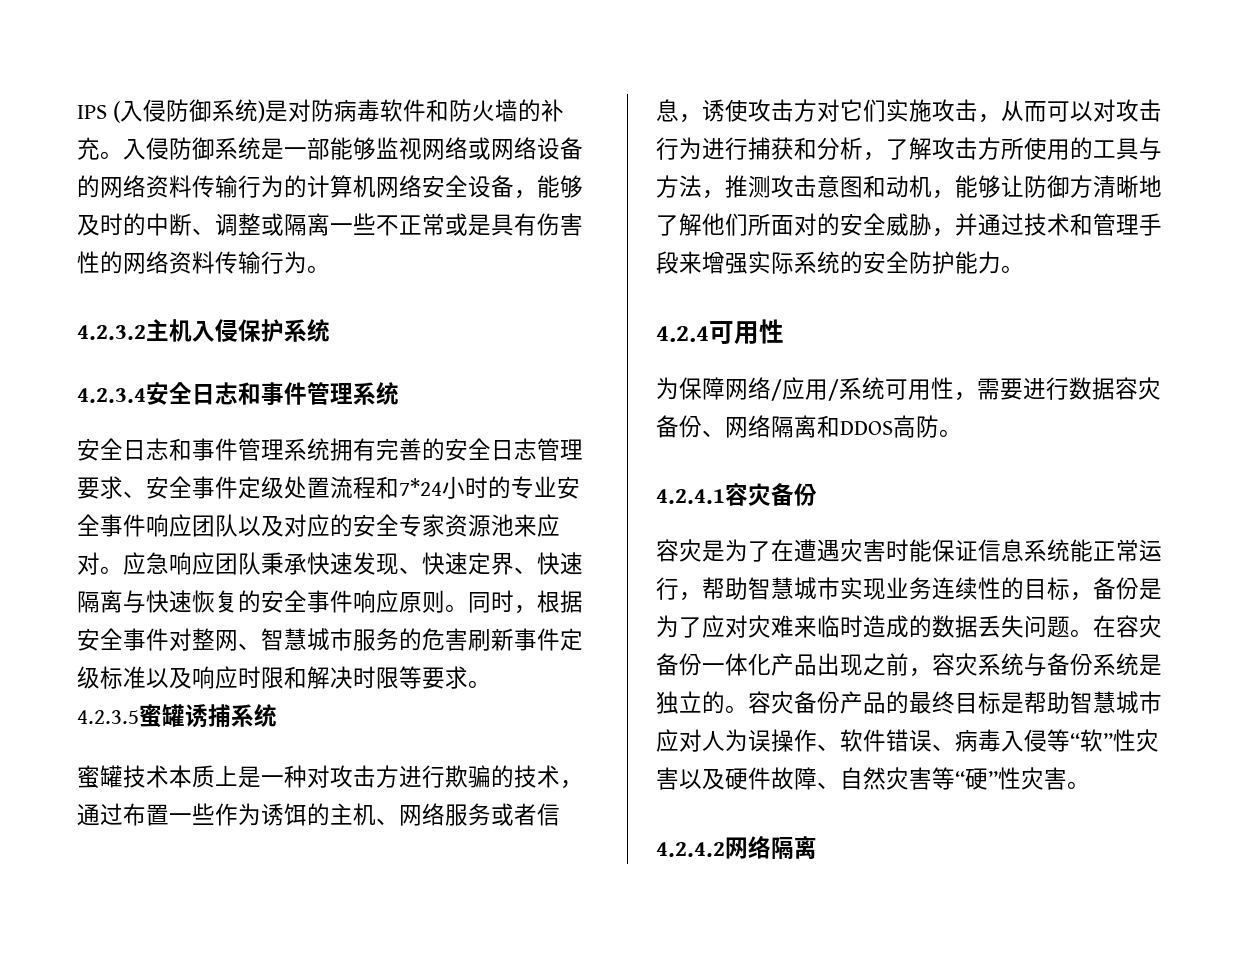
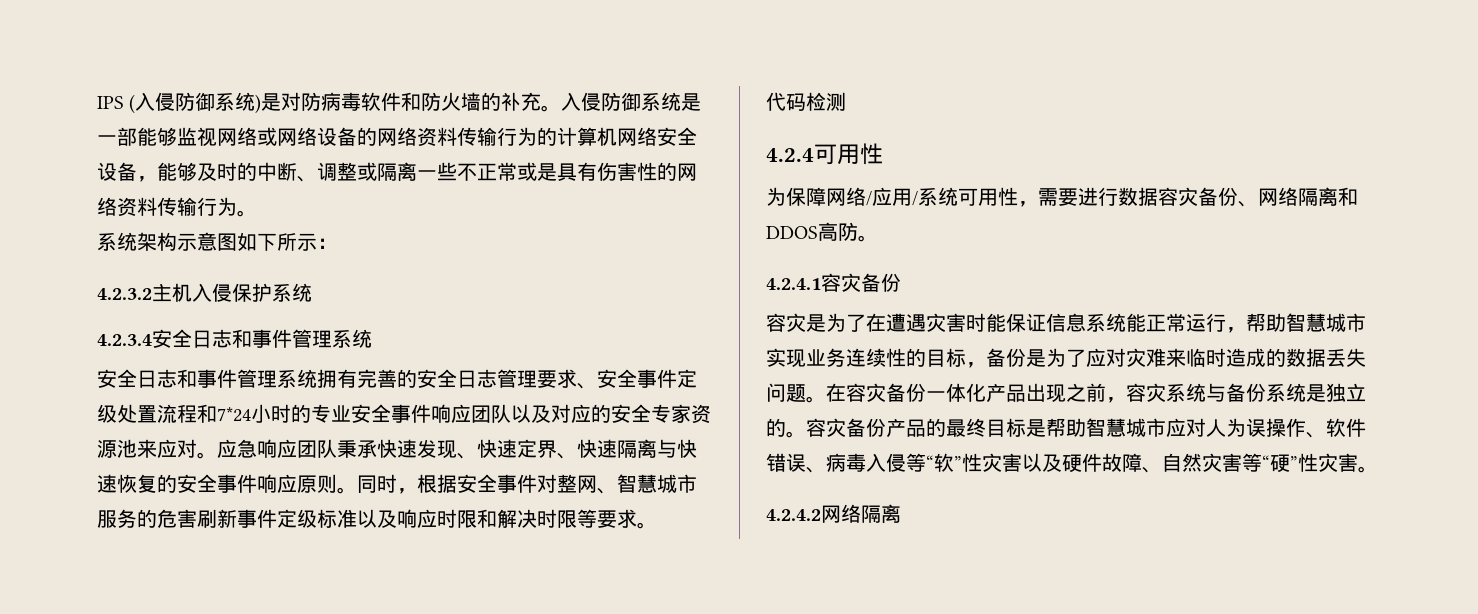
+ 系统架构示意图如下所示：
- 4.2.3.5蜜罐诱捕系统
- 蜜罐技术本质上是一种对攻击方进行欺骗的技术，通过布置一些作为诱饵的主机、网络服务或者信息，诱使攻击方对它们实施攻击，从而可以对攻击行为进行捕获和分析，了解攻击方所使用的工具与方法，推测攻击意图和动机，能够让防御方清晰地了解他们所面对的安全威胁，并通过技术和管理手段来增强实际系统的安全防护能力。
+ 代码检测

